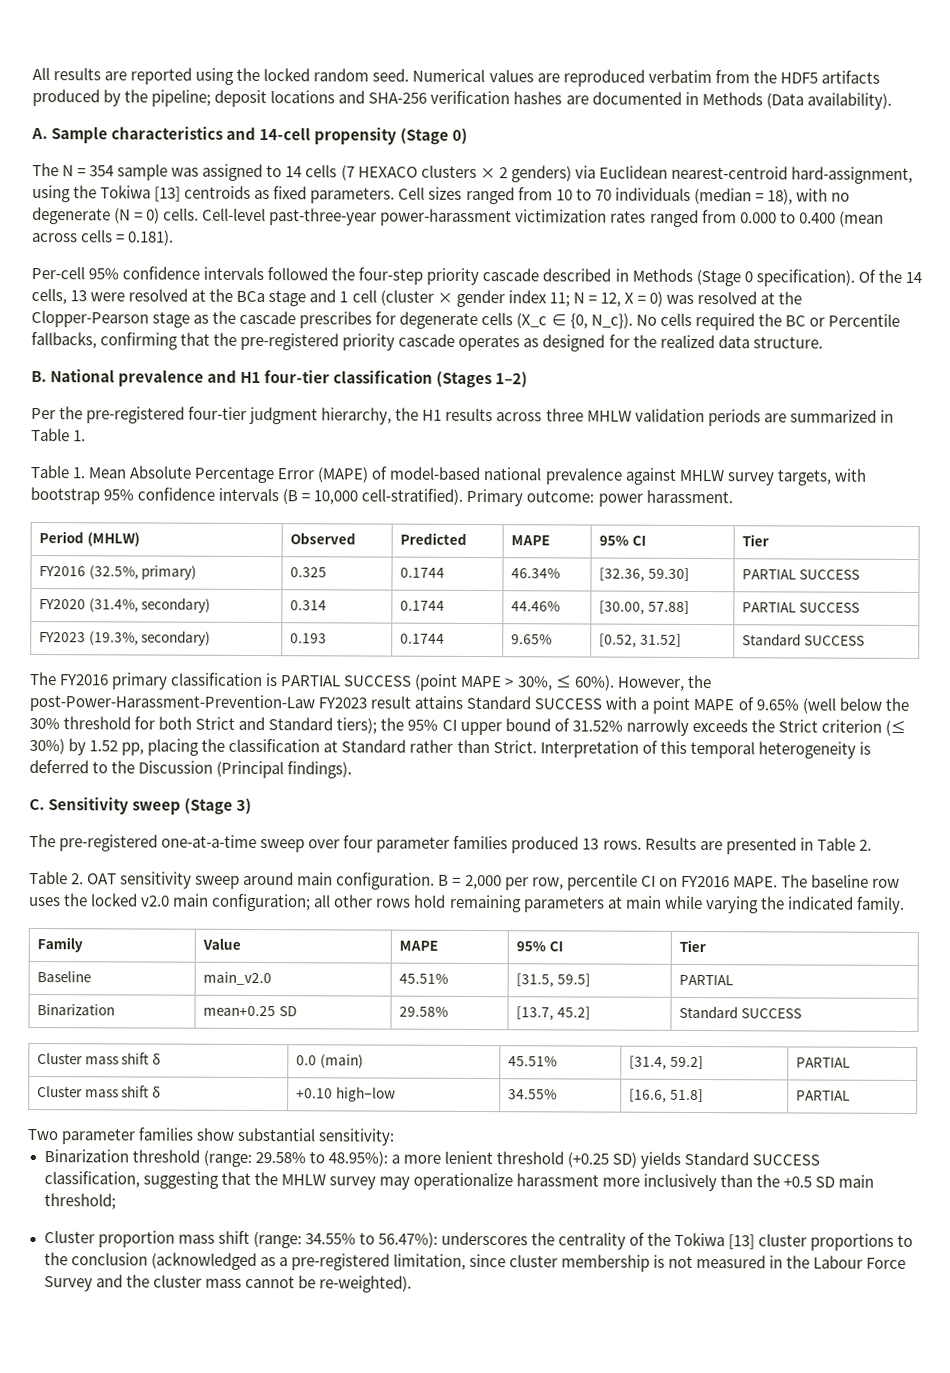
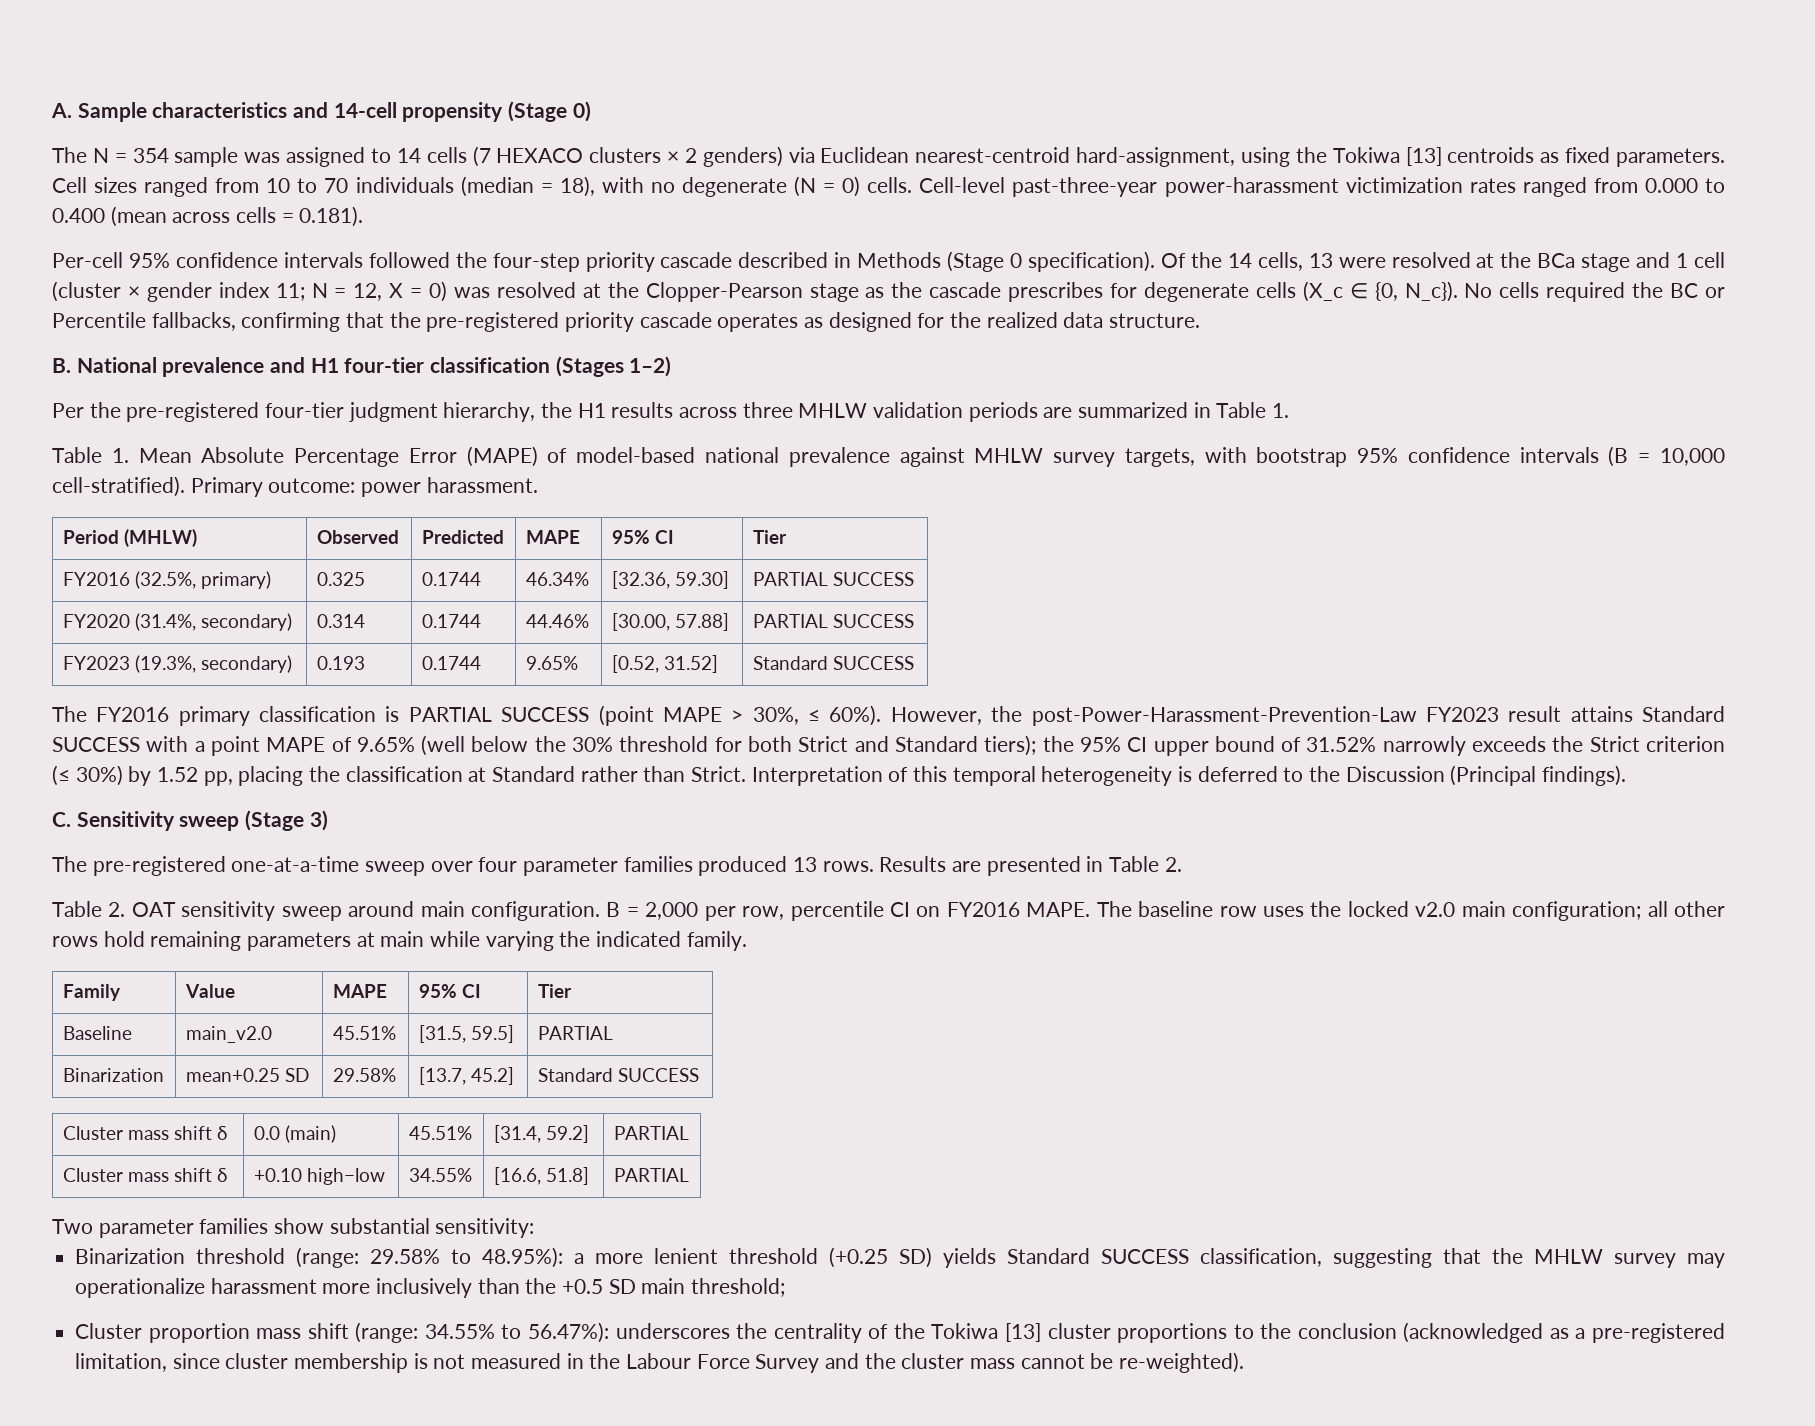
- All results are reported using the locked random seed. Numerical values are reproduced verbatim from the HDF5 artifacts produced by the pipeline; deposit locations and SHA-256 verification hashes are documented in Methods (Data availability).

